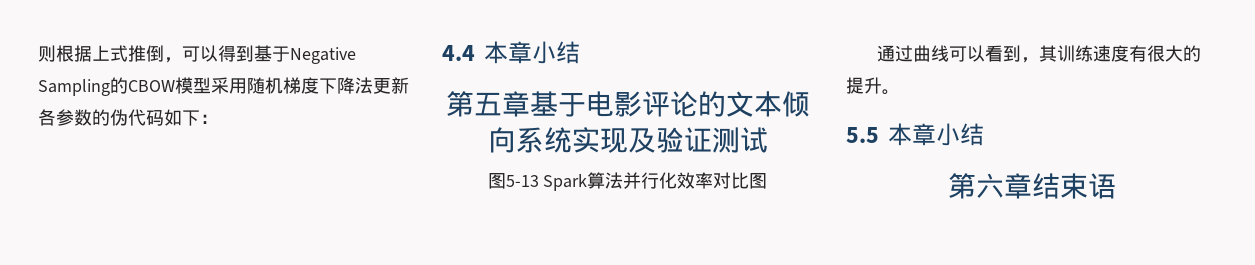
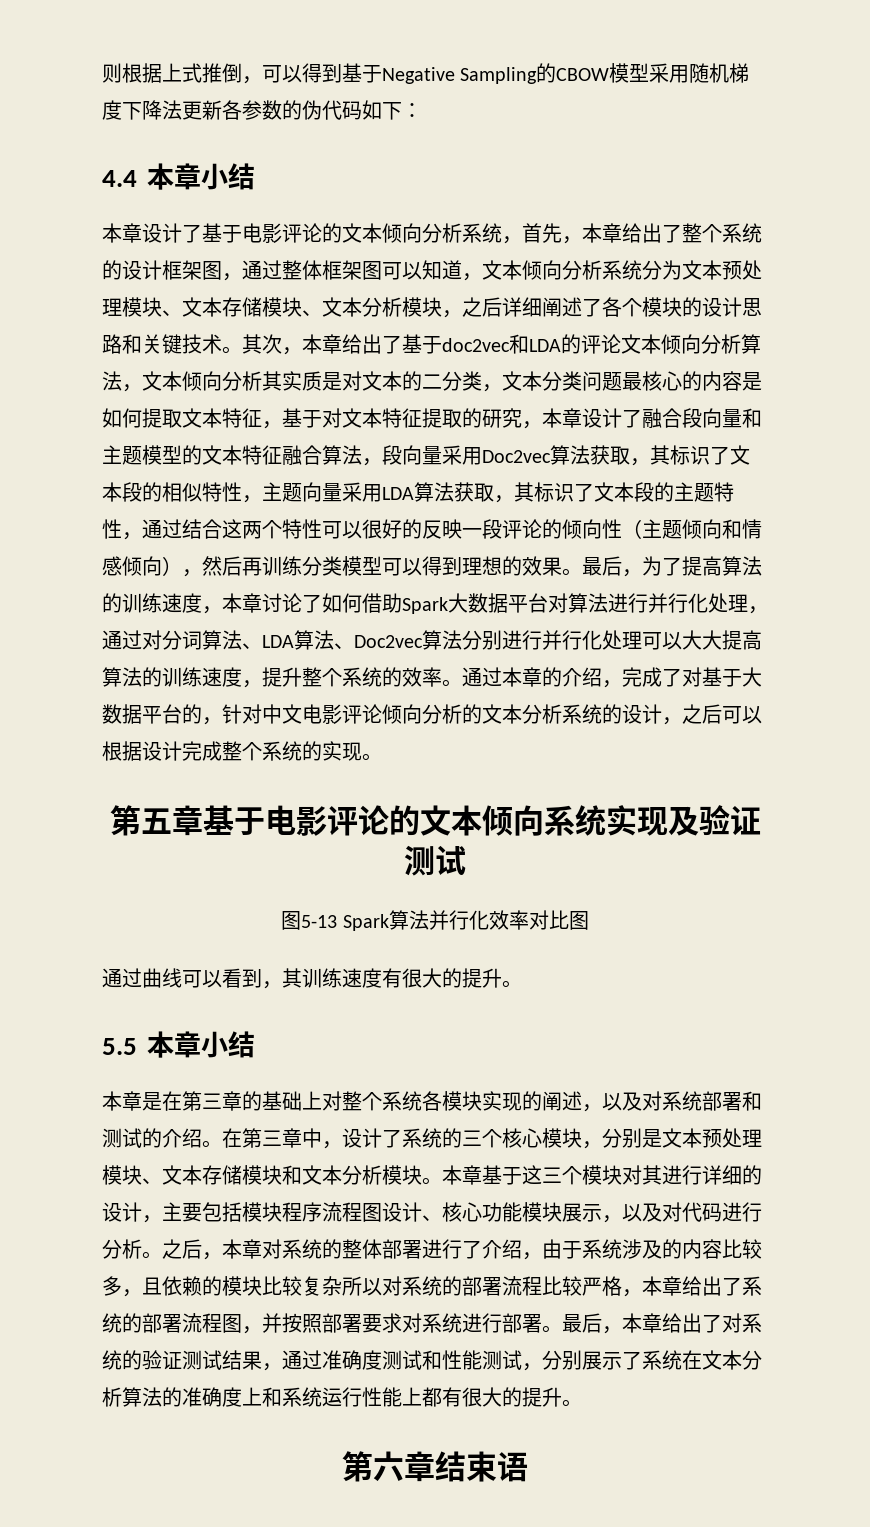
+ 本章设计了基于电影评论的文本倾向分析系统，首先，本章给出了整个系统的设计框架图，通过整体框架图可以知道，文本倾向分析系统分为文本预处理模块、文本存储模块、文本分析模块，之后详细阐述了各个模块的设计思路和关键技术。其次，本章给出了基于doc2vec和LDA的评论文本倾向分析算法，文本倾向分析其实质是对文本的二分类，文本分类问题最核心的内容是如何提取文本特征，基于对文本特征提取的研究，本章设计了融合段向量和主题模型的文本特征融合算法，段向量采用Doc2vec算法获取，其标识了文本段的相似特性，主题向量采用LDA算法获取，其标识了文本段的主题特性，通过结合这两个特性可以很好的反映一段评论的倾向性（主题倾向和情感倾向），然后再训练分类模型可以得到理想的效果。最后，为了提高算法的训练速度，本章讨论了如何借助Spark大数据平台对算法进行并行化处理，通过对分词算法、LDA算法、Doc2vec算法分别进行并行化处理可以大大提高算法的训练速度，提升整个系统的效率。通过本章的介绍，完成了对基于大数据平台的，针对中文电影评论倾向分析的文本分析系统的设计，之后可以根据设计完成整个系统的实现。
+ 本章是在第三章的基础上对整个系统各模块实现的阐述，以及对系统部署和测试的介绍。在第三章中，设计了系统的三个核心模块，分别是文本预处理模块、文本存储模块和文本分析模块。本章基于这三个模块对其进行详细的设计，主要包括模块程序流程图设计、核心功能模块展示，以及对代码进行分析。之后，本章对系统的整体部署进行了介绍，由于系统涉及的内容比较多，且依赖的模块比较复杂所以对系统的部署流程比较严格，本章给出了系统的部署流程图，并按照部署要求对系统进行部署。最后，本章给出了对系统的验证测试结果，通过准确度测试和性能测试，分别展示了系统在文本分析算法的准确度上和系统运行性能上都有很大的提升。

